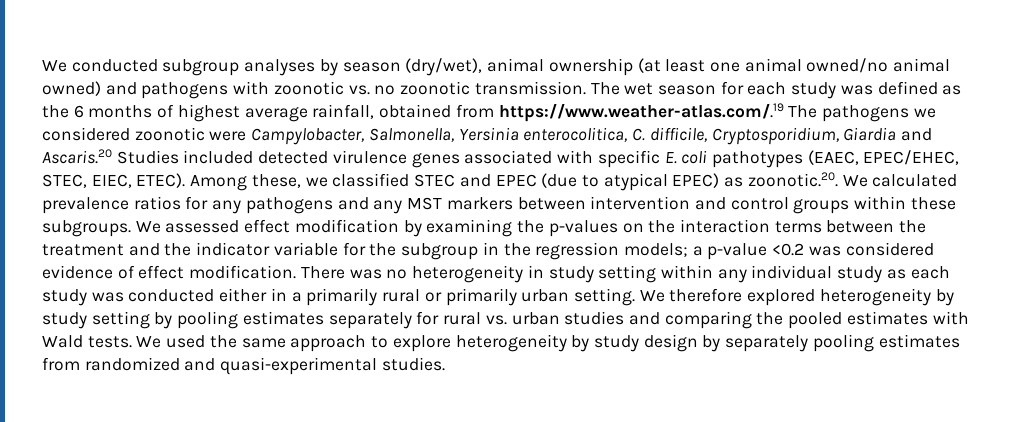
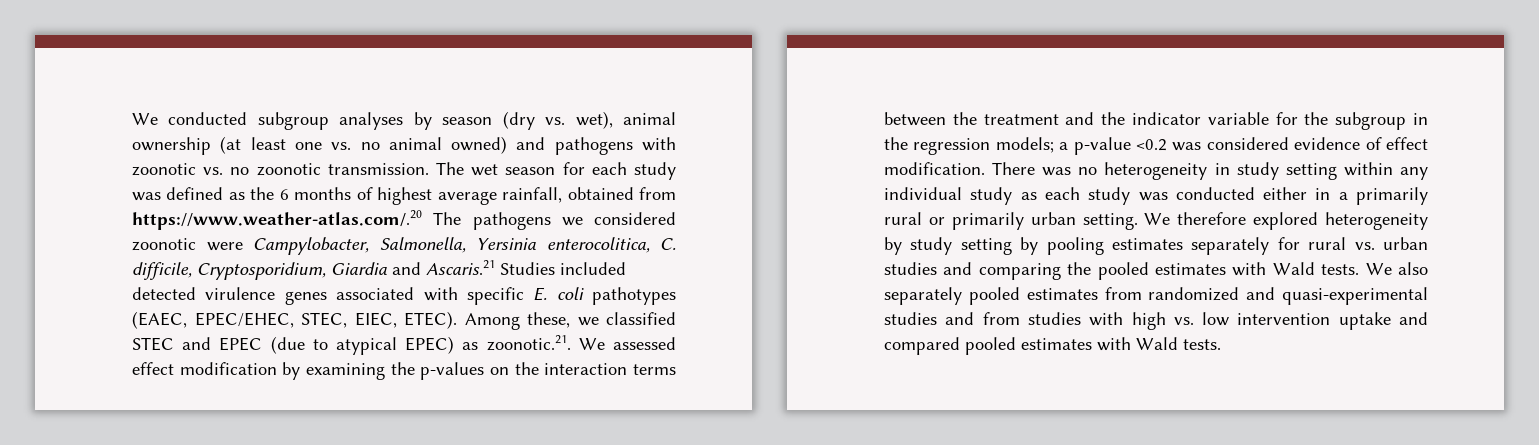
- We conducted subgroup analyses by season (dry/wet), animal ownership (at least one animal owned/no animal owned) and pathogens with zoonotic vs. no zoonotic transmission.
+ We conducted subgroup analyses by season (dry vs. wet), animal ownership (at least one vs. no animal owned) and pathogens with zoonotic vs. no zoonotic transmission.
- The wet season for each study was defined as the 6 months of highest average rainfall, obtained from https://www.weather-atlas.com/.19 The pathogens we considered zoonotic were Campylobacter, Salmonella, Yersinia enterocolitica, C. difficile, Cryptosporidium, Giardia and Ascaris.20 Studies included detected virulence genes associated with specific E. coli pathotypes (EAEC, EPEC/EHEC, STEC, EIEC, ETEC).
+ The wet season for each study was defined as the 6 months of highest average rainfall, obtained from https://www.weather-atlas.com/.20 The pathogens we considered zoonotic were Campylobacter, Salmonella, Yersinia enterocolitica, C. difficile, Cryptosporidium, Giardia and Ascaris.21 Studies included detected virulence genes associated with specific E. coli pathotypes (EAEC, EPEC/EHEC, STEC, EIEC, ETEC).
- Among these, we classified STEC and EPEC (due to atypical EPEC) as zoonotic.20. We calculated prevalence ratios for any pathogens and any MST markers between intervention and control groups within these subgroups. We assessed effect modification by examining the p-values on the interaction terms between the treatment and the indicator variable for the subgroup in the regression models; a p-value <0.2 was considered evidence of effect modification.
+ Among these, we classified STEC and EPEC (due to atypical EPEC) as zoonotic.21. We assessed effect modification by examining the p-values on the interaction terms between the treatment and the indicator variable for the subgroup in the regression models; a p-value <0.2 was considered evidence of effect modification.
- We used the same approach to explore heterogeneity by study design by separately pooling estimates from randomized and quasi-experimental studies.
+ We also separately pooled estimates from randomized and quasi-experimental studies and from studies with high vs. low intervention uptake and compared pooled estimates with Wald tests.

